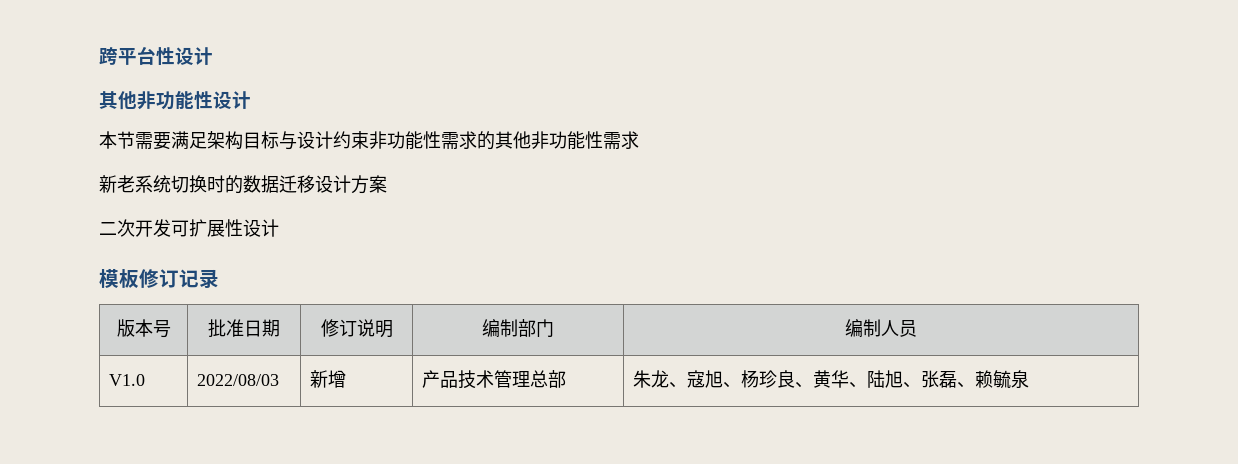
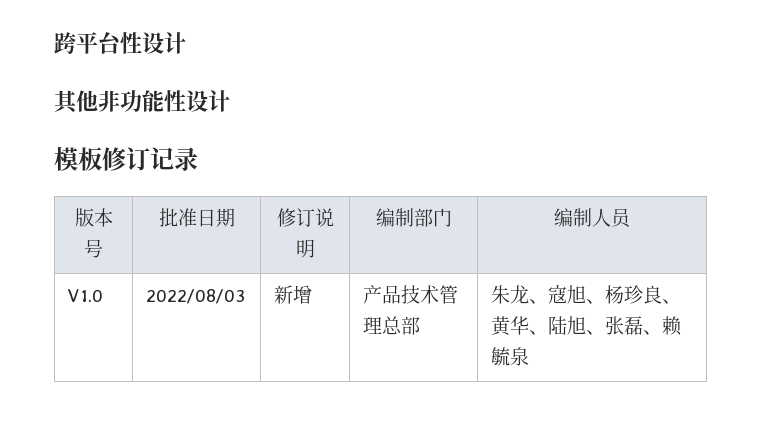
- 本节需要满足架构目标与设计约束非功能性需求的其他非功能性需求
- 新老系统切换时的数据迁移设计方案
- 二次开发可扩展性设计

